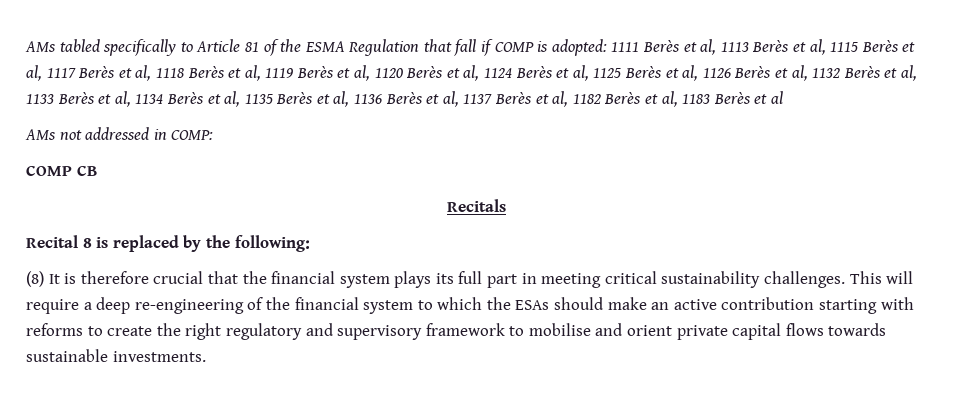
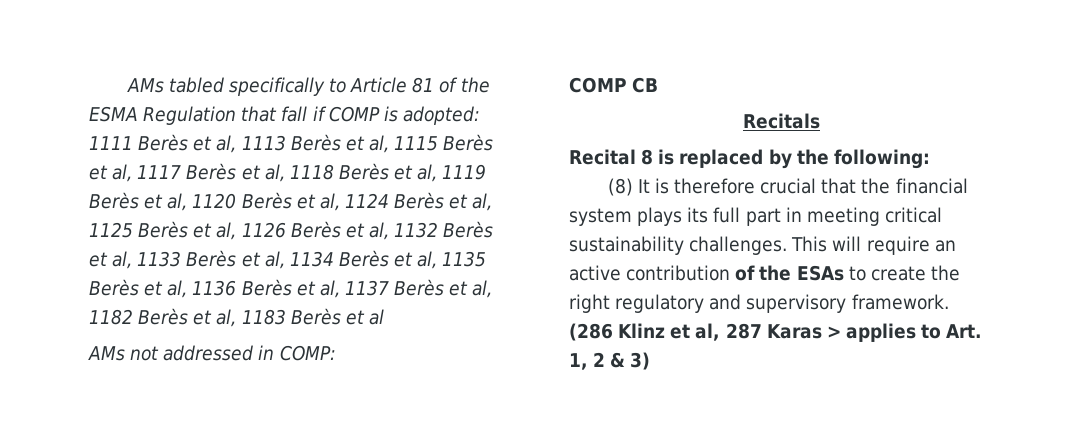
- This will require a deep re-engineering of the financial system to which the ESAs should make an active contribution starting with reforms to create the right regulatory and supervisory framework to mobilise and orient private capital flows towards sustainable investments.
+ This will require an active contribution of the ESAs to create the right regulatory and supervisory framework. (286 Klinz et al, 287 Karas > applies to Art. 1, 2 & 3)

